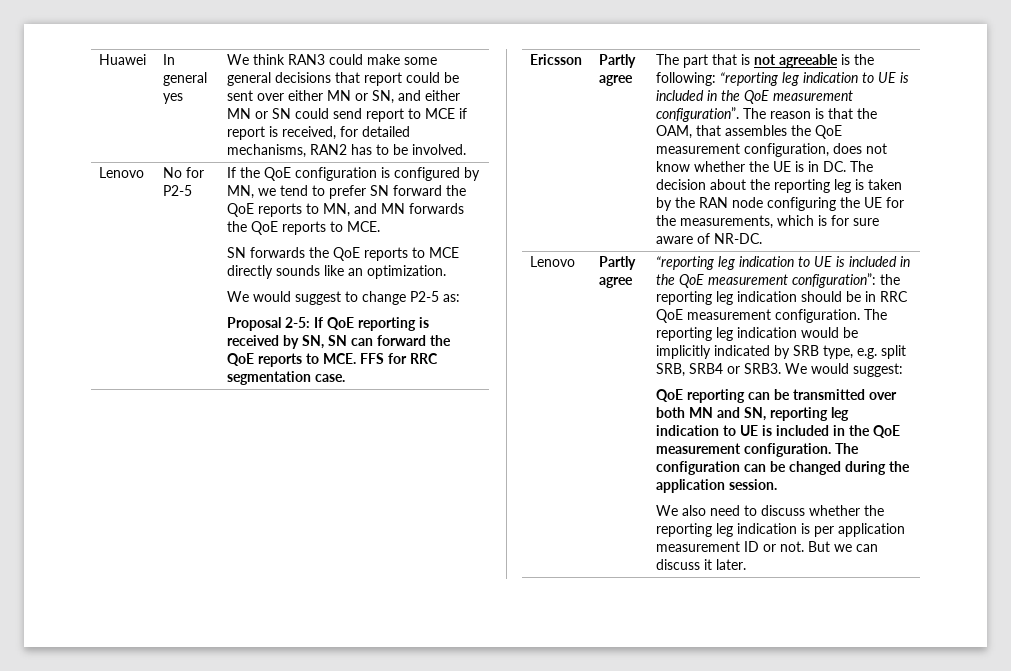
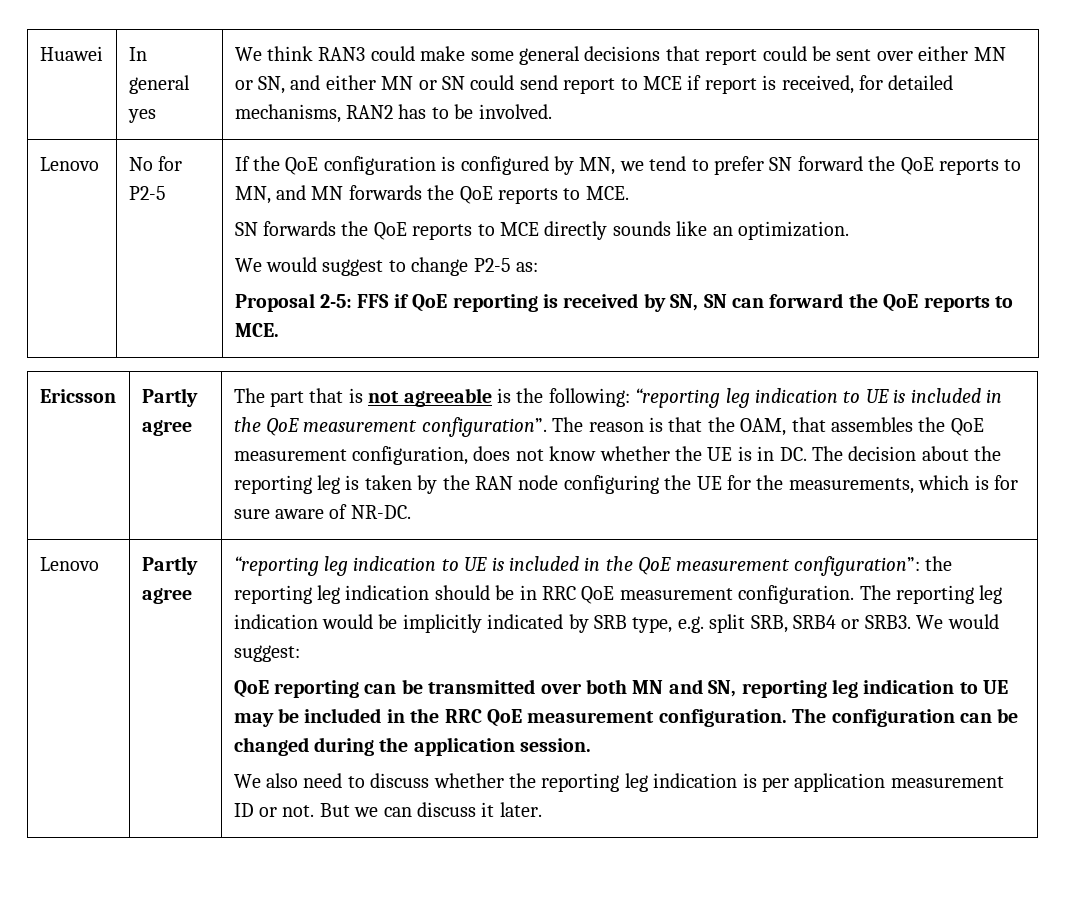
- Proposal 2-5: If QoE reporting is received by SN, SN can forward the QoE reports to MCE. FFS for RRC segmentation case.
+ Proposal 2-5: FFS if QoE reporting is received by SN, SN can forward the QoE reports to MCE.
- QoE reporting can be transmitted over both MN and SN, reporting leg indication to UE is included in the QoE measurement configuration.
+ QoE reporting can be transmitted over both MN and SN, reporting leg indication to UE may be included in the RRC QoE measurement configuration.

